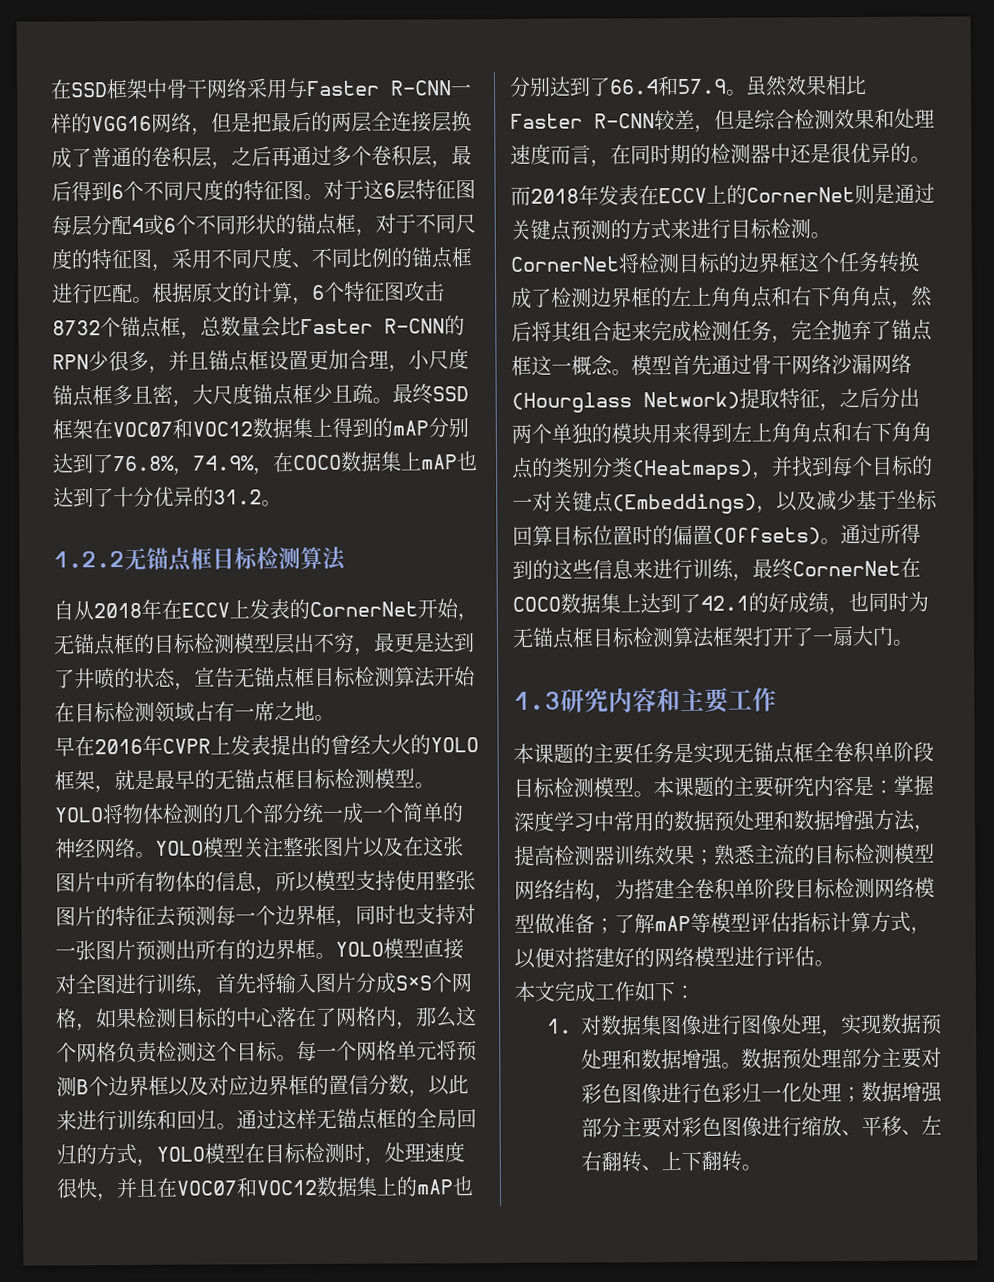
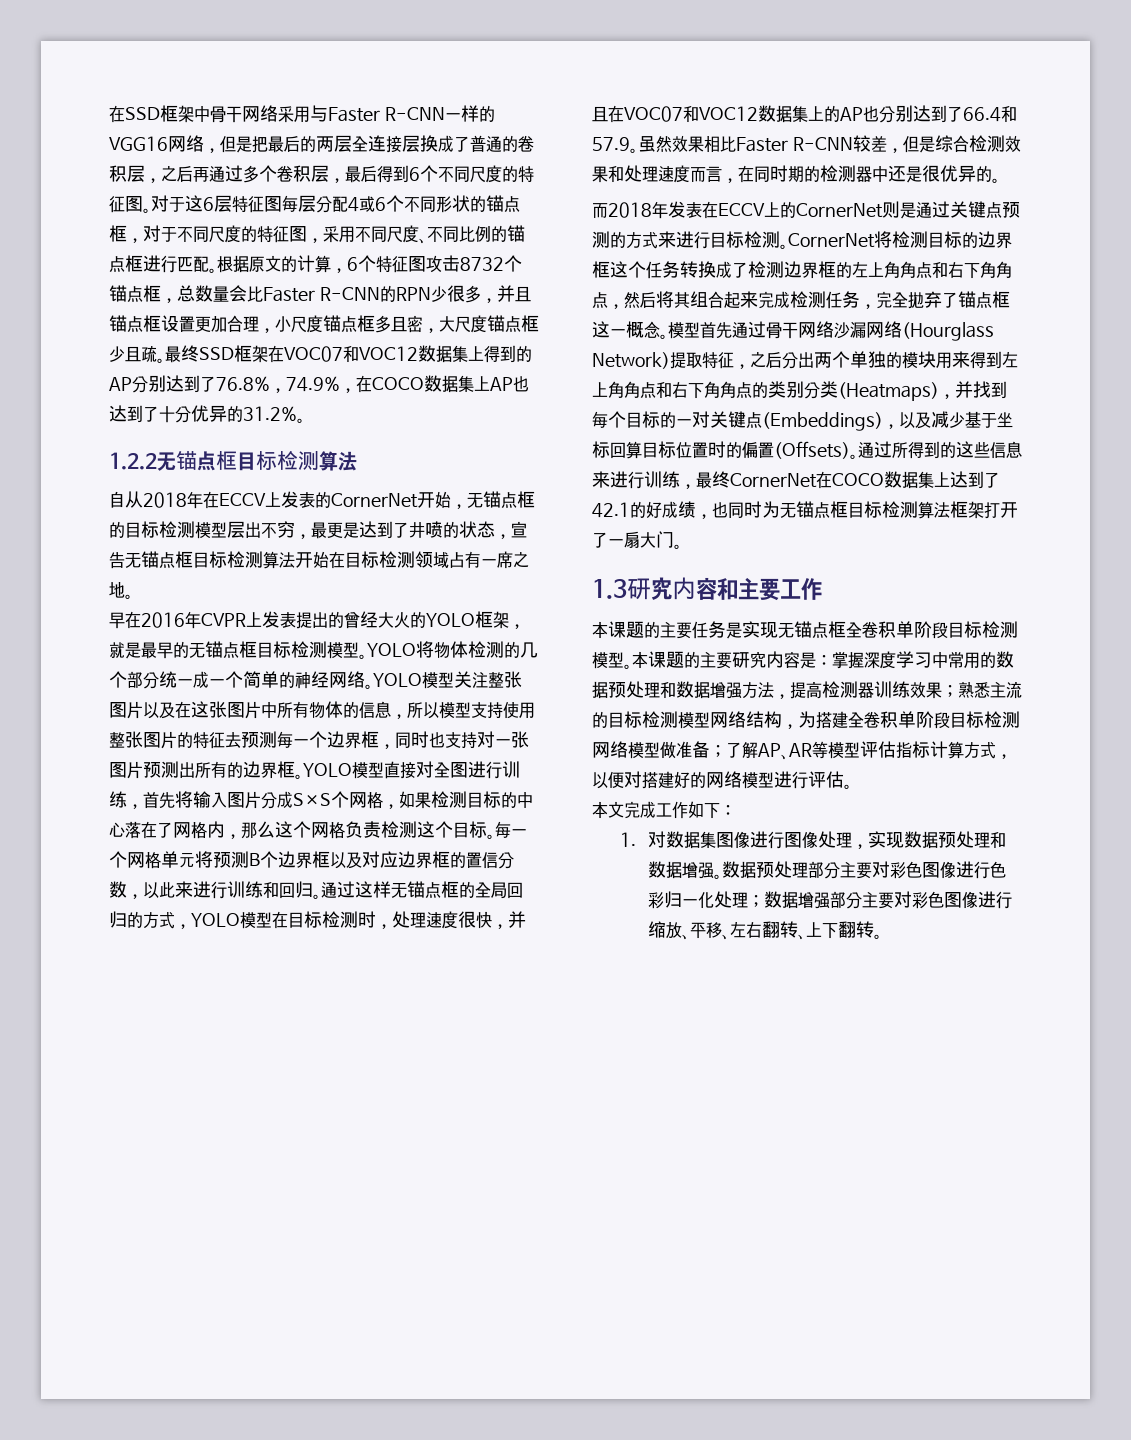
- 最终SSD框架在VOC07和VOC12数据集上得到的mAP分别达到了76.8%，74.9%，在COCO数据集上mAP也达到了十分优异的31.2。
+ 最终SSD框架在VOC07和VOC12数据集上得到的AP分别达到了76.8%，74.9%，在COCO数据集上AP也达到了十分优异的31.2%。
- 通过这样无锚点框的全局回归的方式，YOLO模型在目标检测时，处理速度很快，并且在VOC07和VOC12数据集上的mAP也分别达到了66.4和57.9。
+ 通过这样无锚点框的全局回归的方式，YOLO模型在目标检测时，处理速度很快，并且在VOC07和VOC12数据集上的AP也分别达到了66.4和57.9。
- 本课题的主要研究内容是：掌握深度学习中常用的数据预处理和数据增强方法，提高检测器训练效果；熟悉主流的目标检测模型网络结构，为搭建全卷积单阶段目标检测网络模型做准备；了解mAP等模型评估指标计算方式，以便对搭建好的网络模型进行评估。
+ 本课题的主要研究内容是：掌握深度学习中常用的数据预处理和数据增强方法，提高检测器训练效果；熟悉主流的目标检测模型网络结构，为搭建全卷积单阶段目标检测网络模型做准备；了解AP、AR等模型评估指标计算方式，以便对搭建好的网络模型进行评估。

